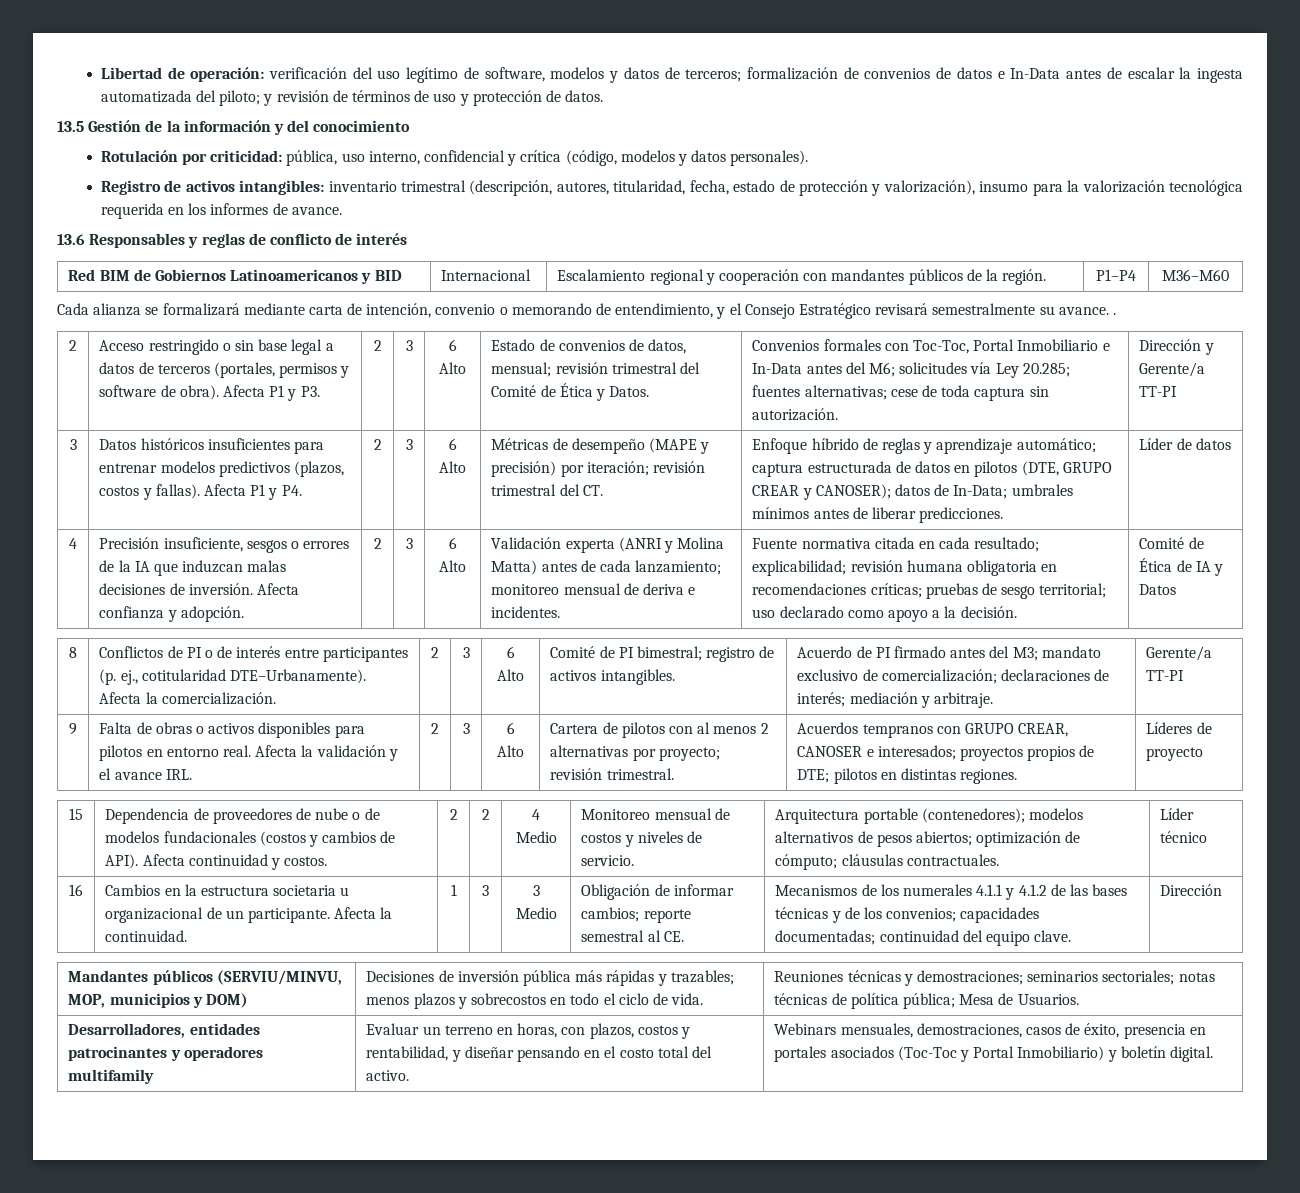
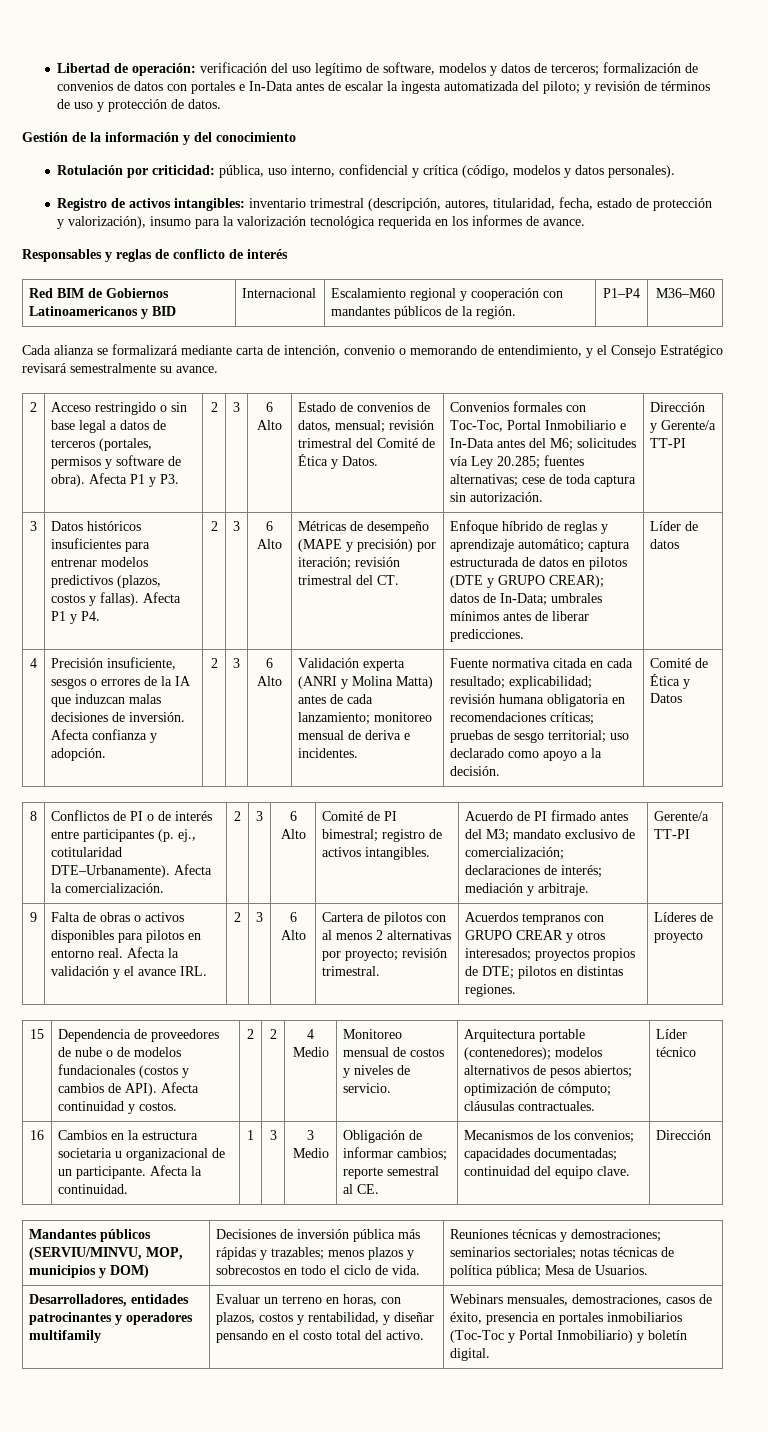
- Libertad de operación: verificación del uso legítimo de software, modelos y datos de terceros; formalización de convenios de datos e In-Data antes de escalar la ingesta automatizada del piloto; y revisión de términos de uso y protección de datos.
+ Libertad de operación: verificación del uso legítimo de software, modelos y datos de terceros; formalización de convenios de datos con portales e In-Data antes de escalar la ingesta automatizada del piloto; y revisión de términos de uso y protección de datos.
- 13.5 Gestión de la información y del conocimiento
+ Gestión de la información y del conocimiento
- 13.6 Responsables y reglas de conflicto de interés
+ Responsables y reglas de conflicto de interés
- Cada alianza se formalizará mediante carta de intención, convenio o memorando de entendimiento, y el Consejo Estratégico revisará semestralmente su avance. .
+ Cada alianza se formalizará mediante carta de intención, convenio o memorando de entendimiento, y el Consejo Estratégico revisará semestralmente su avance.
- Enfoque híbrido de reglas y aprendizaje automático; captura estructurada de datos en pilotos (DTE, GRUPO CREAR y CANOSER); datos de In-Data; umbrales mínimos antes de liberar predicciones.
+ Enfoque híbrido de reglas y aprendizaje automático; captura estructurada de datos en pilotos (DTE y GRUPO CREAR); datos de In-Data; umbrales mínimos antes de liberar predicciones.
- Comité de Ética de IA y Datos
+ Comité de Ética y Datos
- Acuerdos tempranos con GRUPO CREAR, CANOSER e interesados; proyectos propios de DTE; pilotos en distintas regiones.
+ Acuerdos tempranos con GRUPO CREAR y otros interesados; proyectos propios de DTE; pilotos en distintas regiones.
- Mecanismos de los numerales 4.1.1 y 4.1.2 de las bases técnicas y de los convenios; capacidades documentadas; continuidad del equipo clave.
+ Mecanismos de los convenios; capacidades documentadas; continuidad del equipo clave.
- Webinars mensuales, demostraciones, casos de éxito, presencia en portales asociados (Toc-Toc y Portal Inmobiliario) y boletín digital.
+ Webinars mensuales, demostraciones, casos de éxito, presencia en portales inmobiliarios (Toc-Toc y Portal Inmobiliario) y boletín digital.

